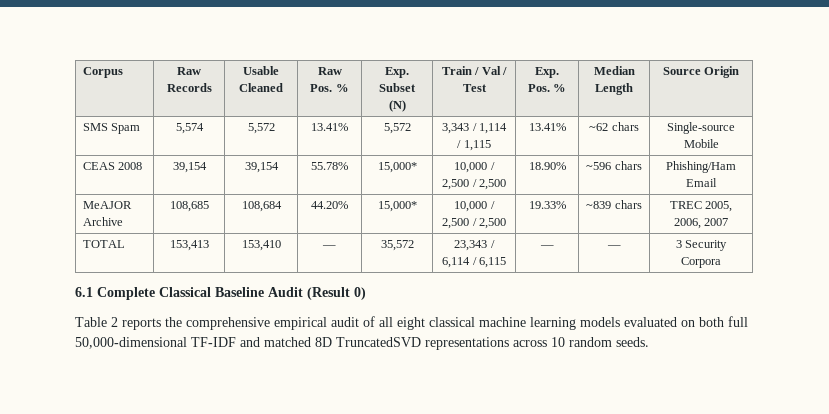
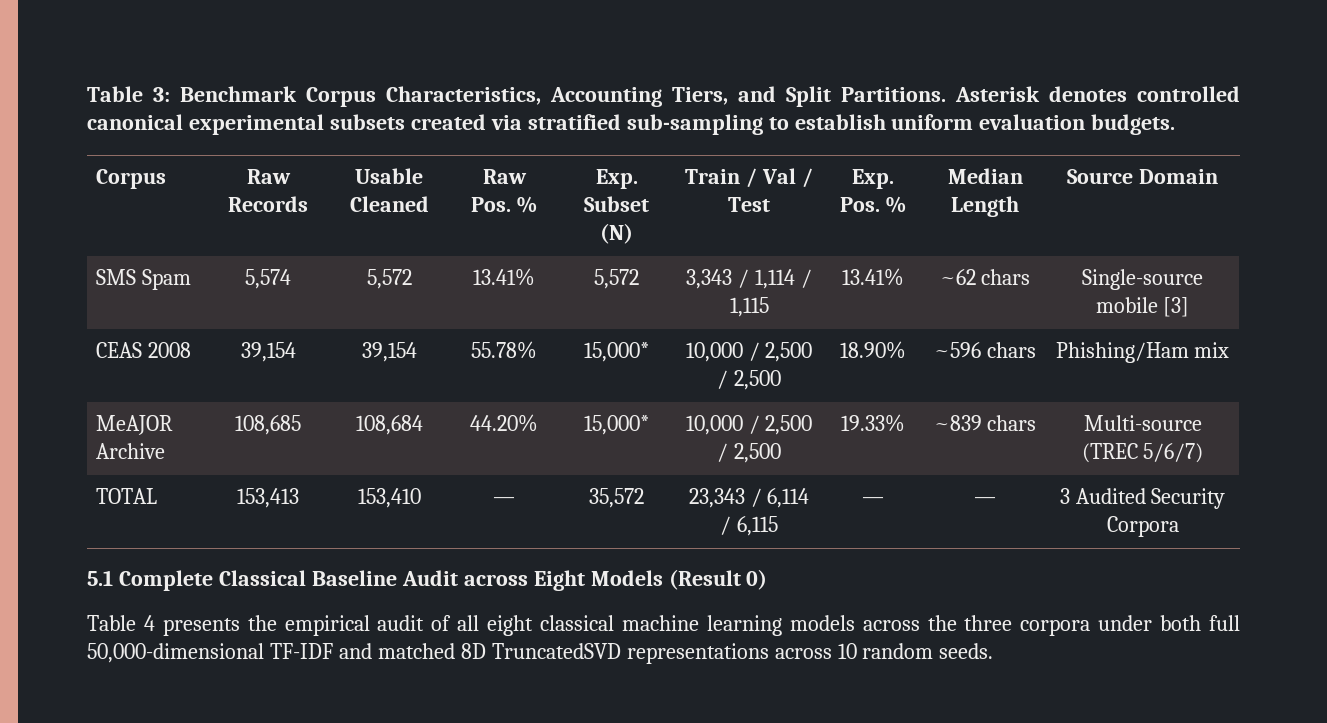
+ Table 3: Benchmark Corpus Characteristics, Accounting Tiers, and Split Partitions. Asterisk denotes controlled canonical experimental subsets created via stratified sub-sampling to establish uniform evaluation budgets.
- Corpus | Raw Records | Usable Cleaned | Raw Pos. % | Exp. Subset (N) | Train / Val / Test | Exp. Pos. % | Median Length | Source Origin
+ Corpus | Raw Records | Usable Cleaned | Raw Pos. % | Exp. Subset (N) | Train / Val / Test | Exp. Pos. % | Median Length | Source Domain
- SMS Spam | 5,574 | 5,572 | 13.41% | 5,572 | 3,343 / 1,114 / 1,115 | 13.41% | ~62 chars | Single-source Mobile
+ SMS Spam | 5,574 | 5,572 | 13.41% | 5,572 | 3,343 / 1,114 / 1,115 | 13.41% | ~62 chars | Single-source mobile [3]
- CEAS 2008 | 39,154 | 39,154 | 55.78% | 15,000* | 10,000 / 2,500 / 2,500 | 18.90% | ~596 chars | Phishing/Ham Email
+ CEAS 2008 | 39,154 | 39,154 | 55.78% | 15,000* | 10,000 / 2,500 / 2,500 | 18.90% | ~596 chars | Phishing/Ham mix
- MeAJOR Archive | 108,685 | 108,684 | 44.20% | 15,000* | 10,000 / 2,500 / 2,500 | 19.33% | ~839 chars | TREC 2005, 2006, 2007
+ MeAJOR Archive | 108,685 | 108,684 | 44.20% | 15,000* | 10,000 / 2,500 / 2,500 | 19.33% | ~839 chars | Multi-source (TREC 5/6/7)
- TOTAL | 153,413 | 153,410 | — | 35,572 | 23,343 / 6,114 / 6,115 | — | — | 3 Security Corpora
+ TOTAL | 153,413 | 153,410 | — | 35,572 | 23,343 / 6,114 / 6,115 | — | — | 3 Audited Security Corpora
- 6.1 Complete Classical Baseline Audit (Result 0)
+ 5.1 Complete Classical Baseline Audit across Eight Models (Result 0)
- Table 2 reports the comprehensive empirical audit of all eight classical machine learning models evaluated on both full 50,000-dimensional TF-IDF and matched 8D TruncatedSVD representations across 10 random seeds.
+ Table 4 presents the empirical audit of all eight classical machine learning models across the three corpora under both full 50,000-dimensional TF-IDF and matched 8D TruncatedSVD representations across 10 random seeds.

